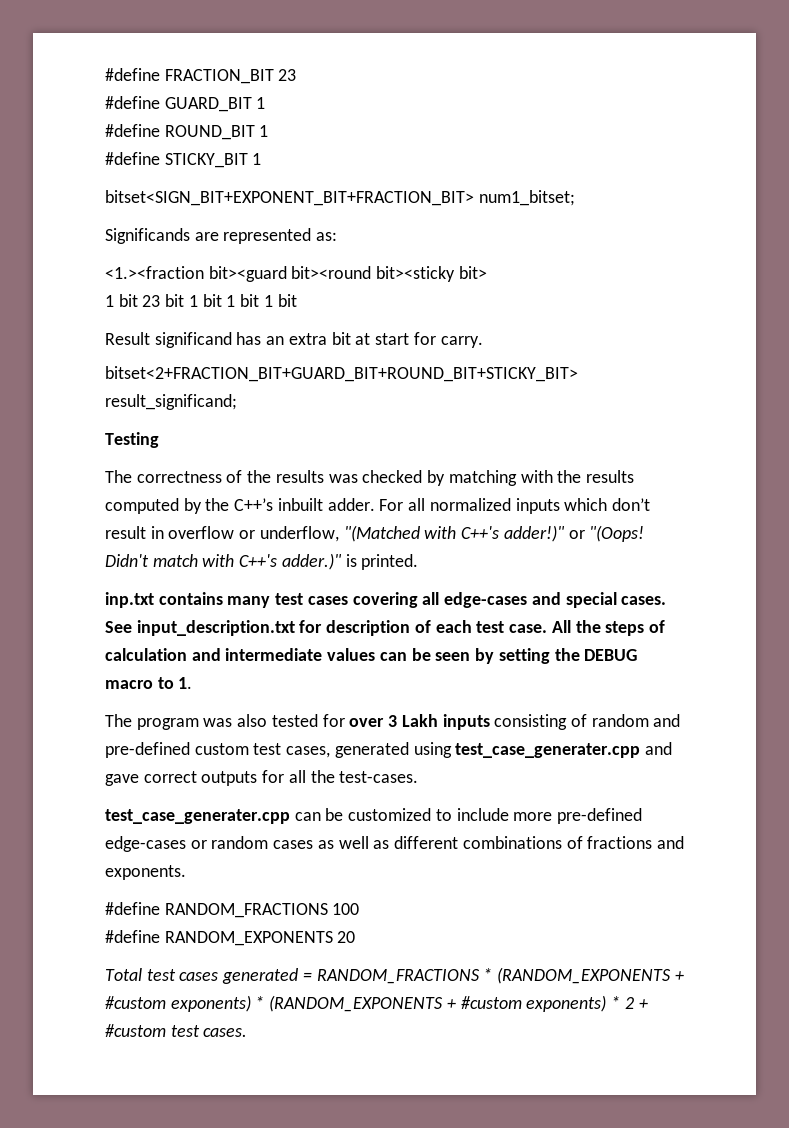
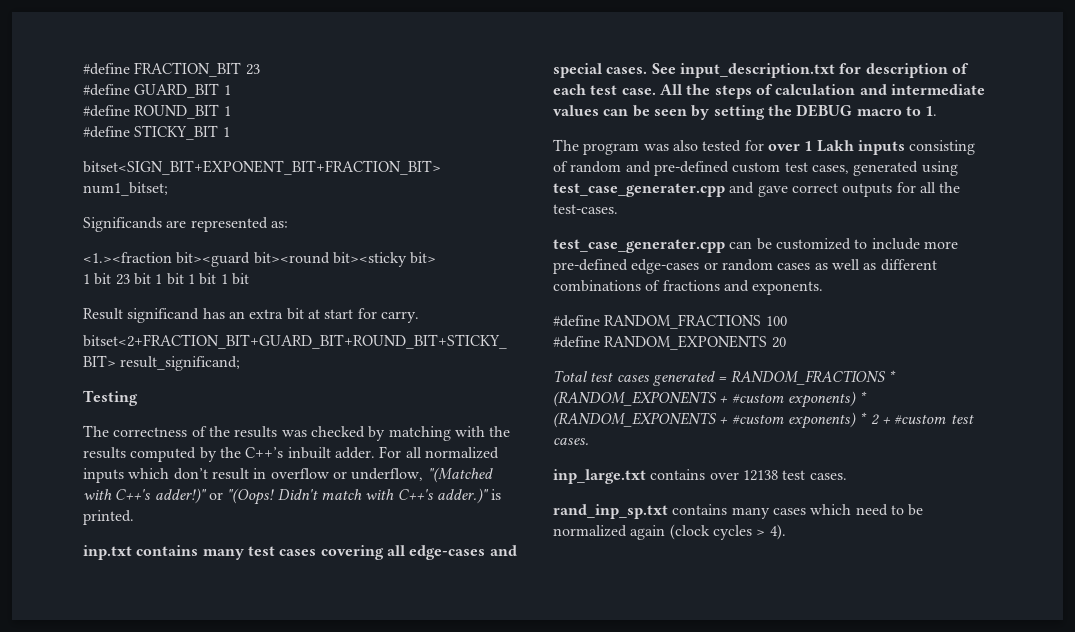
- The program was also tested for over 3 Lakh inputs consisting of random and pre-defined custom test cases, generated using test_case_generater.cpp and gave correct outputs for all the test-cases.
+ The program was also tested for over 1 Lakh inputs consisting of random and pre-defined custom test cases, generated using test_case_generater.cpp and gave correct outputs for all the test-cases.
+ inp_large.txt contains over 12138 test cases.
+ rand_inp_sp.txt contains many cases which need to be normalized again (clock cycles > 4).

